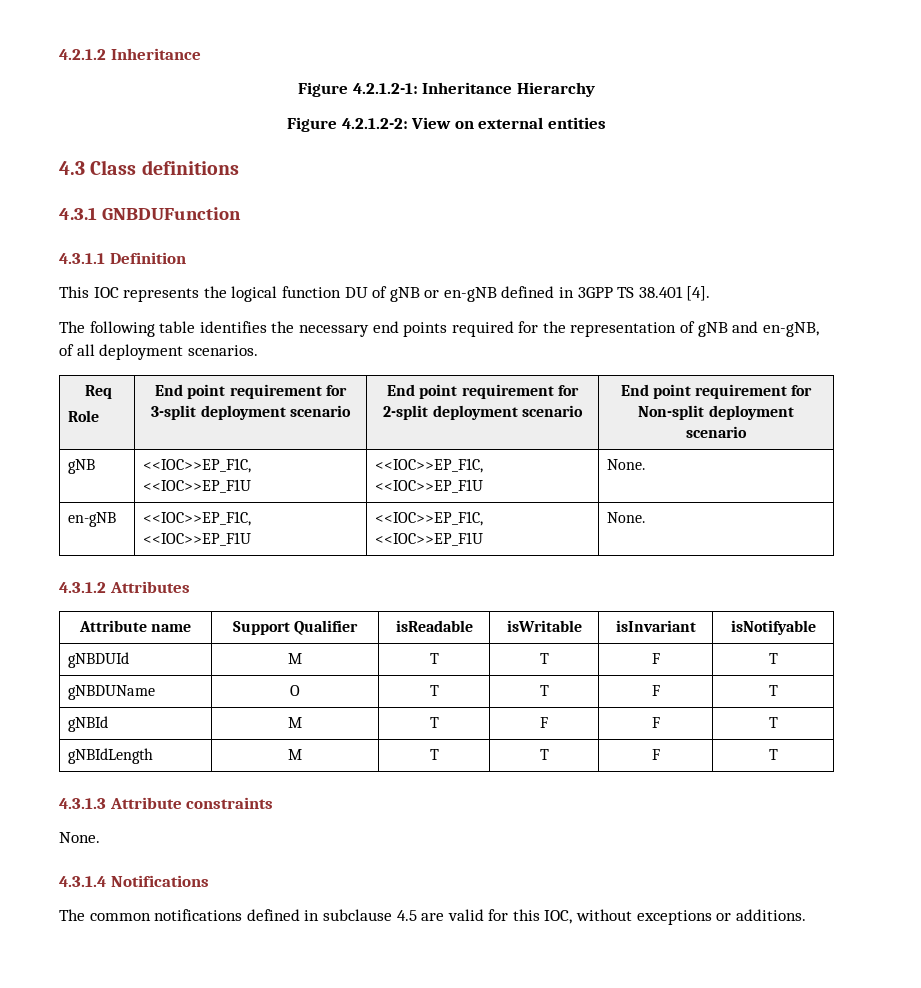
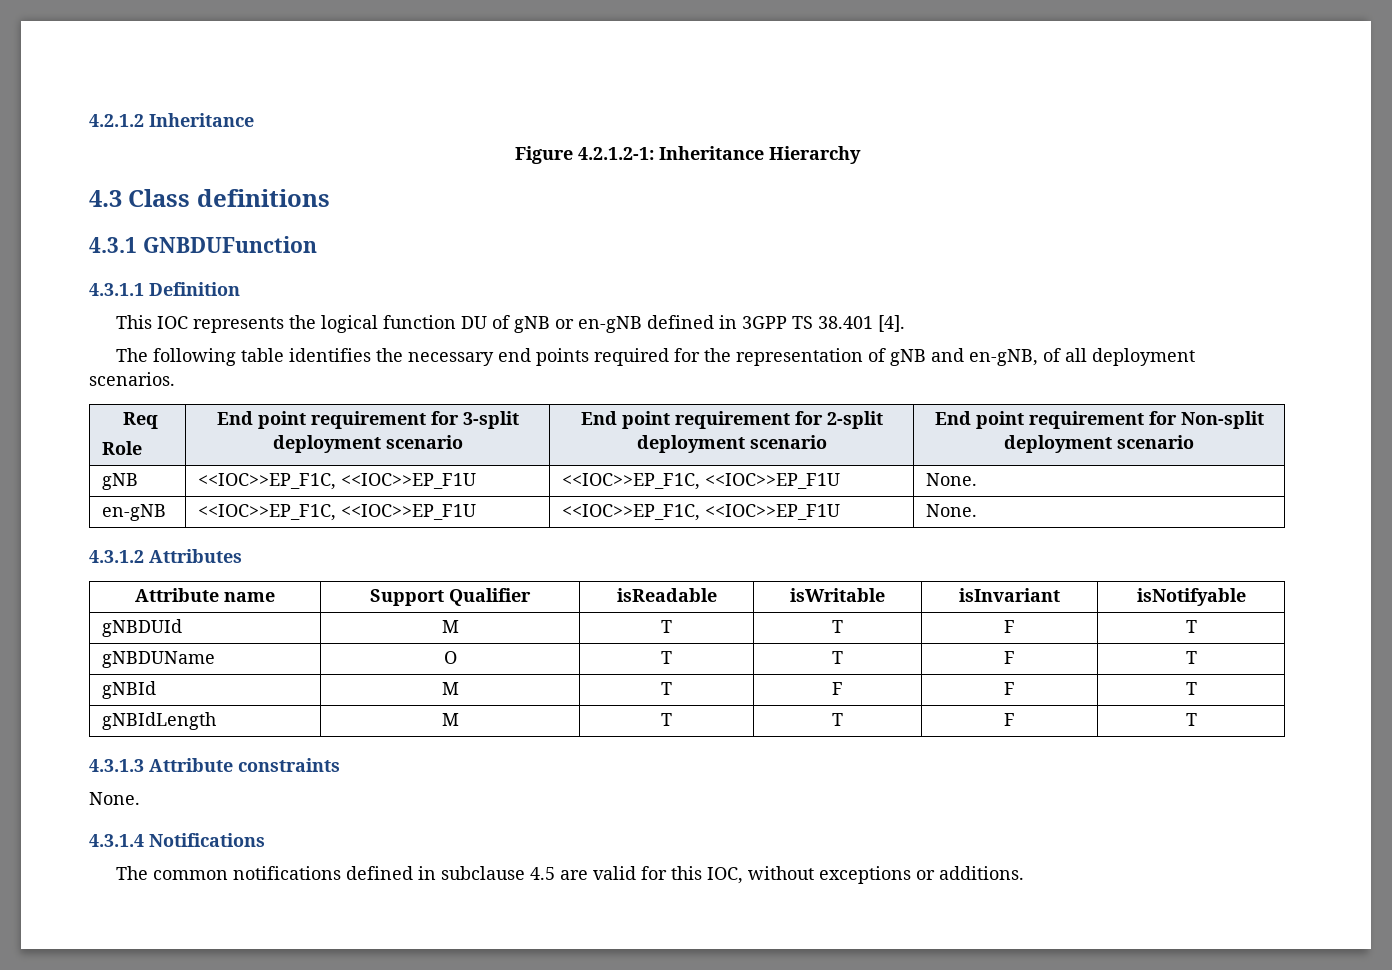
- Figure 4.2.1.2-2: View on external entities

